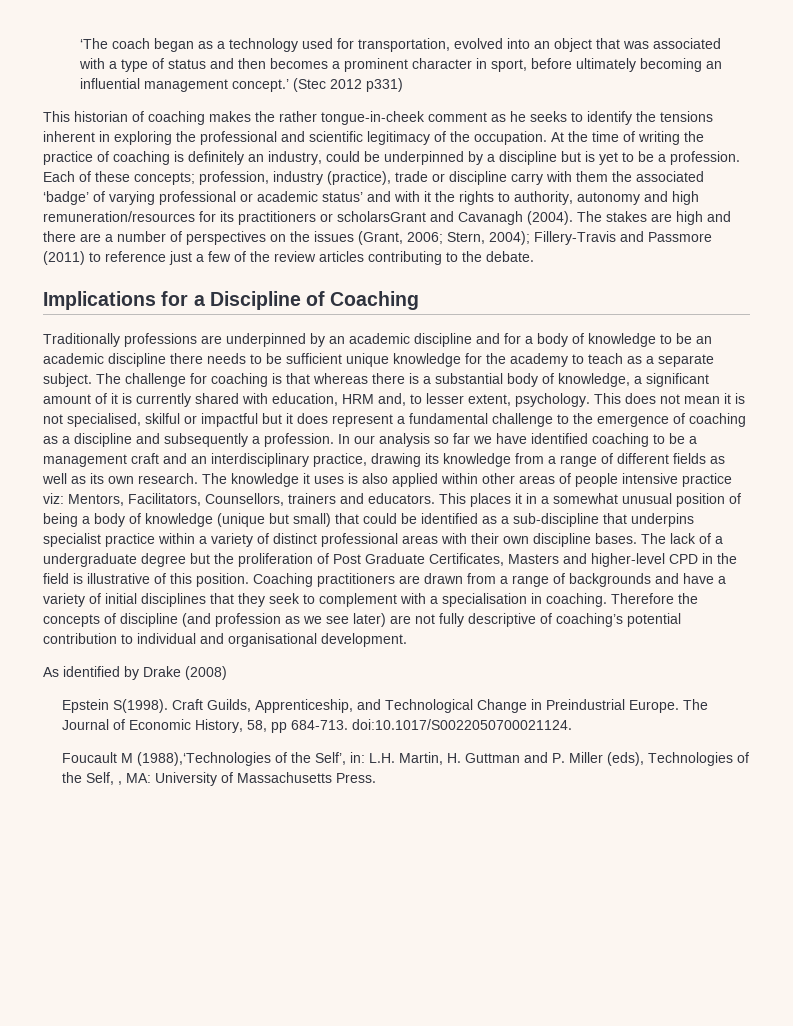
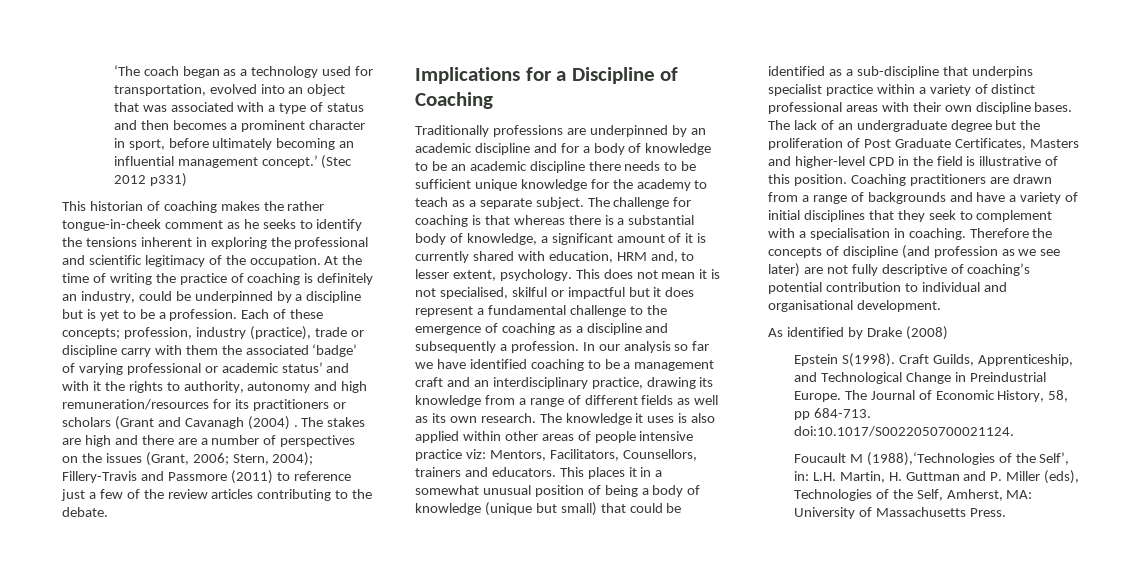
- Each of these concepts; profession, industry (practice), trade or discipline carry with them the associated ‘badge’ of varying professional or academic status’ and with it the rights to authority, autonomy and high remuneration/resources for its practitioners or scholarsGrant and Cavanagh (2004).
+ Each of these concepts; profession, industry (practice), trade or discipline carry with them the associated ‘badge’ of varying professional or academic status’ and with it the rights to authority, autonomy and high remuneration/resources for its practitioners or scholars (Grant and Cavanagh (2004) .
- The lack of a undergraduate degree but the proliferation of Post Graduate Certificates, Masters and higher-level CPD in the field is illustrative of this position.
+ The lack of an undergraduate degree but the proliferation of Post Graduate Certificates, Masters and higher-level CPD in the field is illustrative of this position.
- Foucault M (1988),‘Technologies of the Self’, in: L.H. Martin, H. Guttman and P. Miller (eds), Technologies of the Self, , MA: University of Massachusetts Press.
+ Foucault M (1988),‘Technologies of the Self’, in: L.H. Martin, H. Guttman and P. Miller (eds), Technologies of the Self, Amherst, MA: University of Massachusetts Press.

